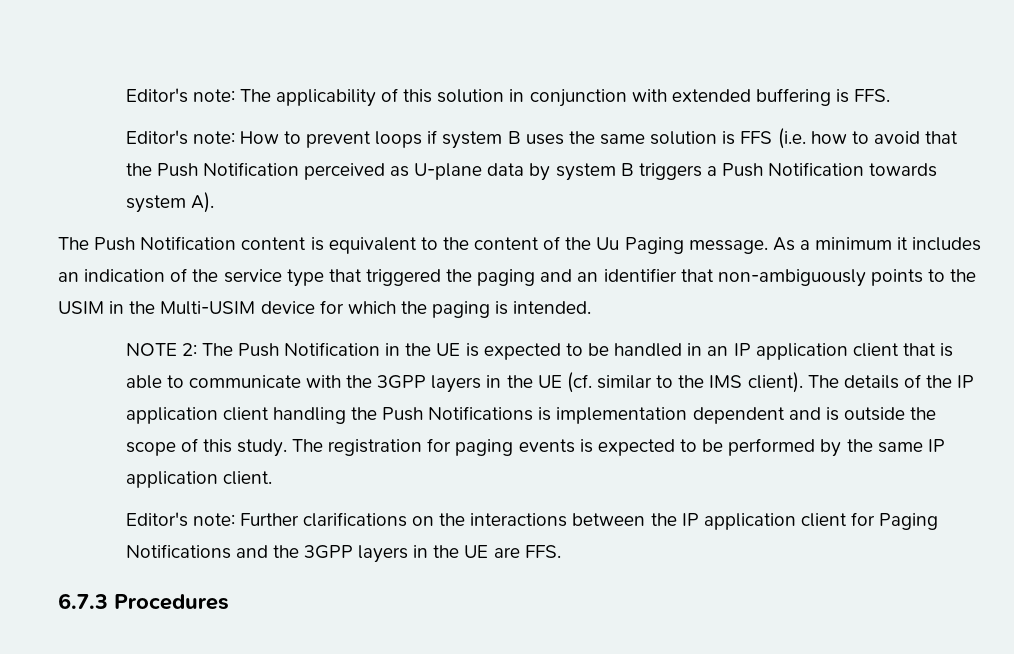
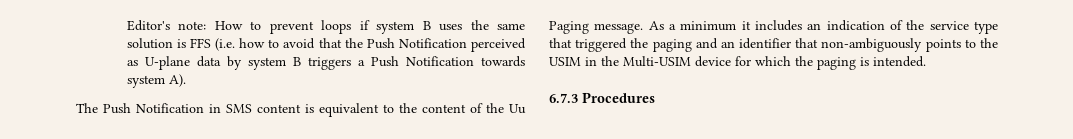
- Editor's note: The applicability of this solution in conjunction with extended buffering is FFS.
- The Push Notification content is equivalent to the content of the Uu Paging message.
+ The Push Notification in SMS content is equivalent to the content of the Uu Paging message.
- NOTE 2: The Push Notification in the UE is expected to be handled in an IP application client that is able to communicate with the 3GPP layers in the UE (cf. similar to the IMS client). The details of the IP application client handling the Push Notifications is implementation dependent and is outside the scope of this study. The registration for paging events is expected to be performed by the same IP application client.
- Editor's note: Further clarifications on the interactions between the IP application client for Paging Notifications and the 3GPP layers in the UE are FFS.

